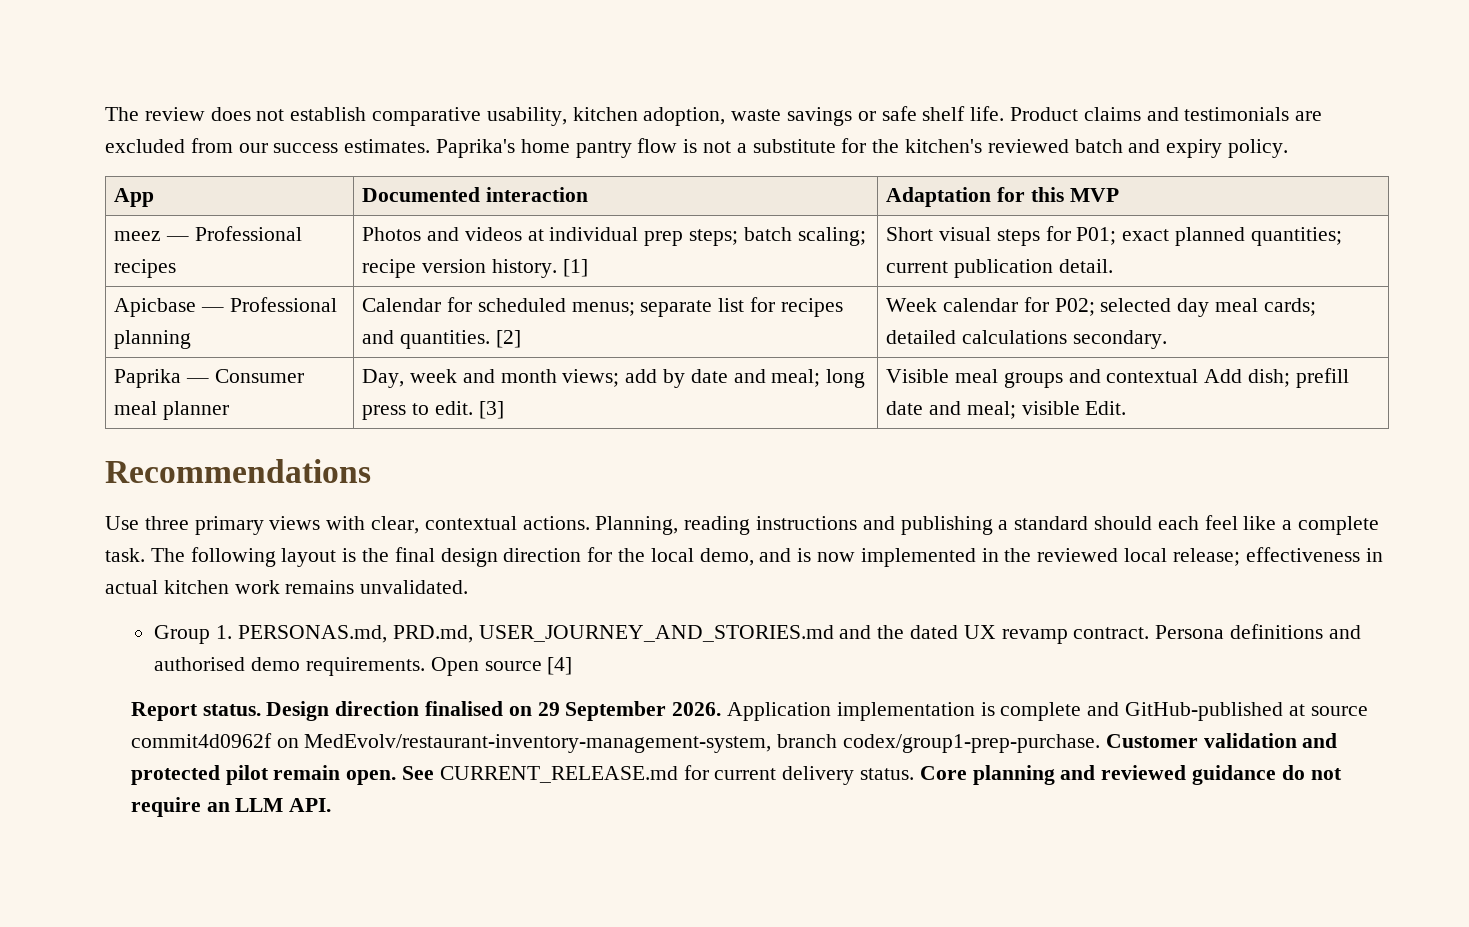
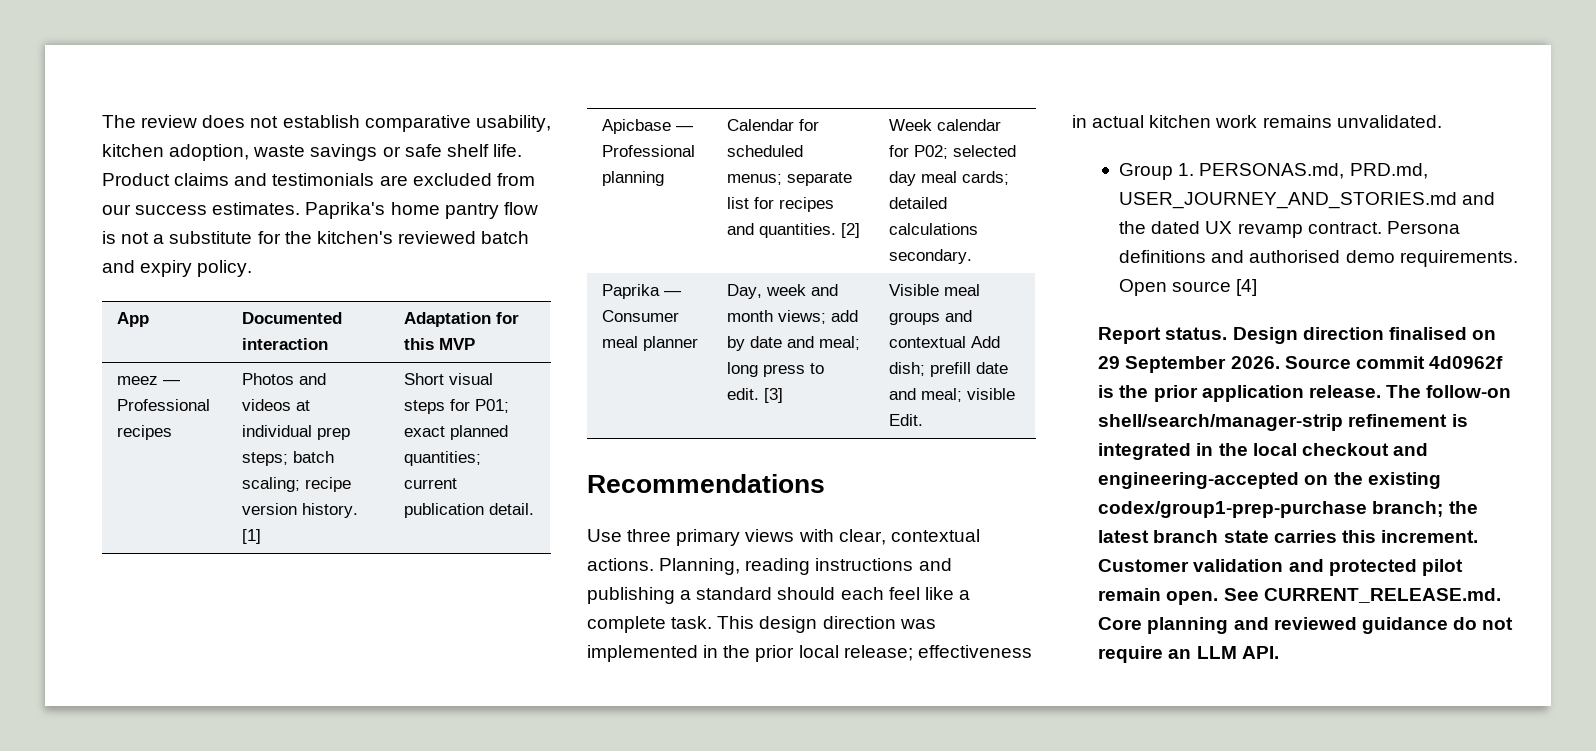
- The following layout is the final design direction for the local demo, and is now implemented in the reviewed local release; effectiveness in actual kitchen work remains unvalidated.
+ This design direction was implemented in the prior local release; effectiveness in actual kitchen work remains unvalidated.
- Application implementation is complete and GitHub-published at source commit4d0962f on MedEvolv/restaurant-inventory-management-system, branch codex/group1-prep-purchase.
+ Source commit 4d0962f is the prior application release. The follow-on shell/search/manager-strip refinement is integrated in the local checkout and engineering-accepted on the existing codex/group1-prep-purchase branch; the latest branch state carries this increment.
- See CURRENT_RELEASE.md for current delivery status. Core planning and reviewed guidance do not require an LLM API.
+ See CURRENT_RELEASE.md. Core planning and reviewed guidance do not require an LLM API.

